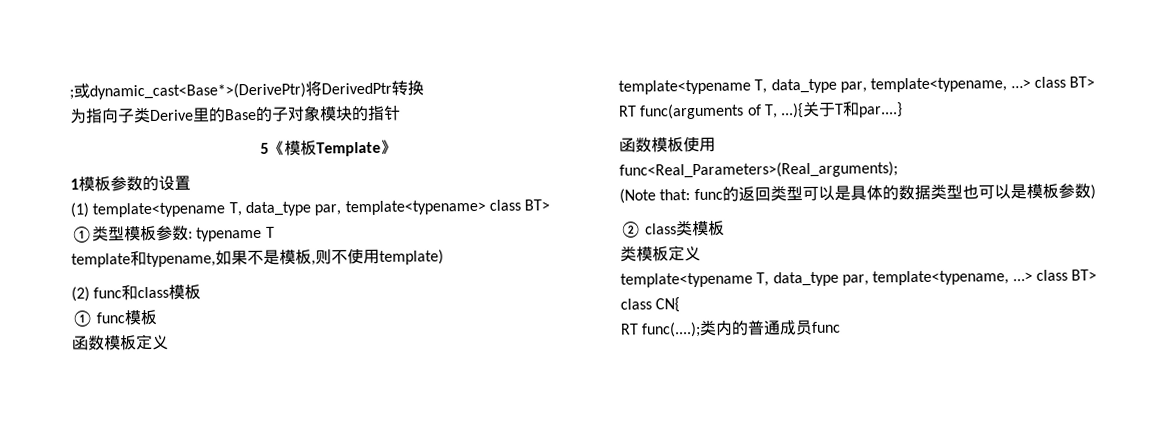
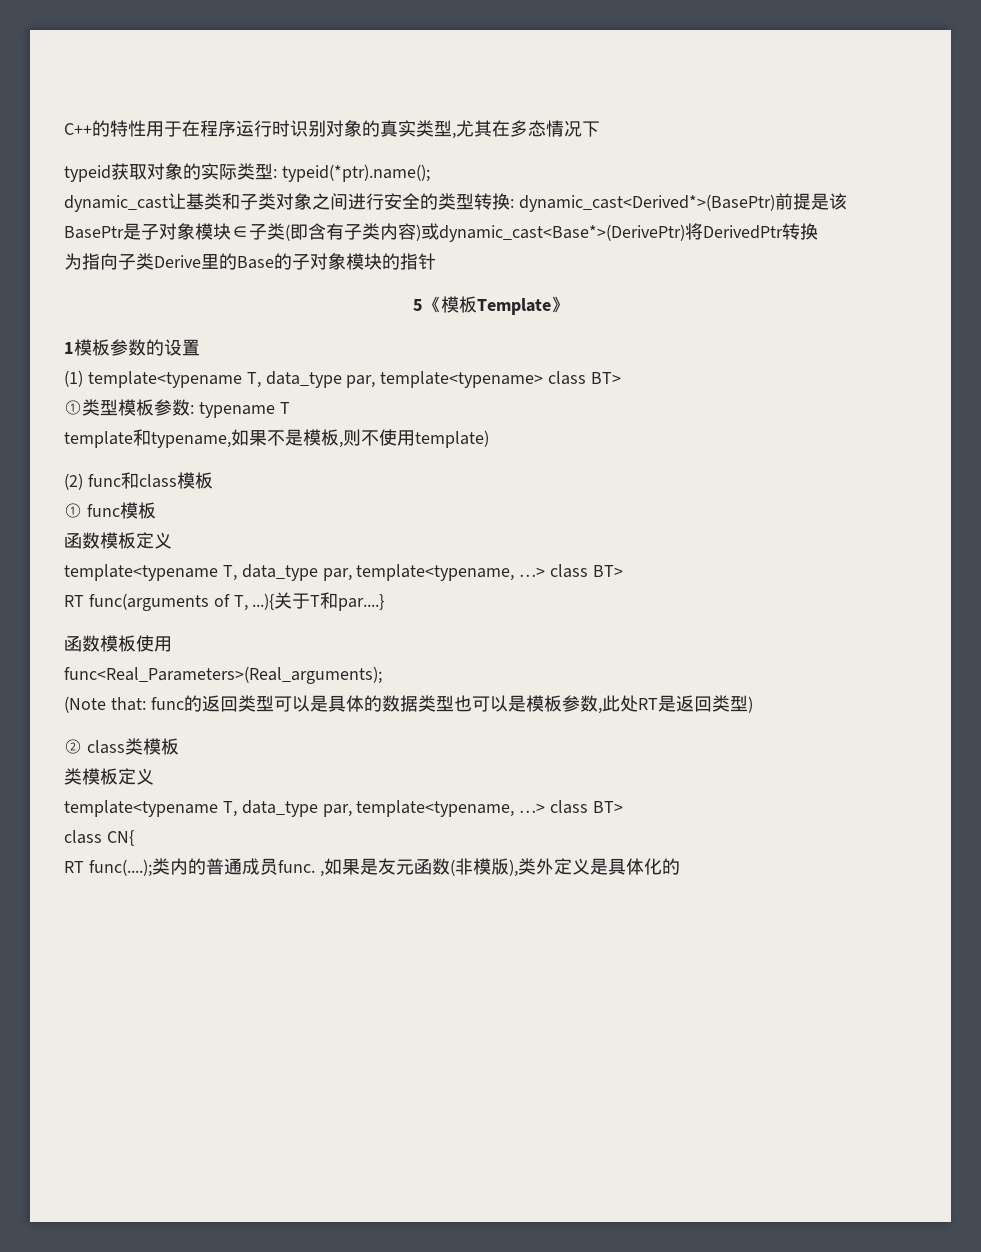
- ;或dynamic_cast<Base*>(DerivePtr)将DerivedPtr转换
+ C++的特性用于在程序运行时识别对象的真实类型,尤其在多态情况下
+ typeid获取对象的实际类型: typeid(*ptr).name();
+ dynamic_cast让基类和子类对象之间进行安全的类型转换: dynamic_cast<Derived*>(BasePtr)前提是该
+ BasePtr是子对象模块∈子类(即含有子类内容)或dynamic_cast<Base*>(DerivePtr)将DerivedPtr转换
- (Note that: func的返回类型可以是具体的数据类型也可以是模板参数)
+ (Note that: func的返回类型可以是具体的数据类型也可以是模板参数,此处RT是返回类型)
- RT func(....);类内的普通成员func
+ RT func(....);类内的普通成员func. ,如果是友元函数(非模版),类外定义是具体化的

